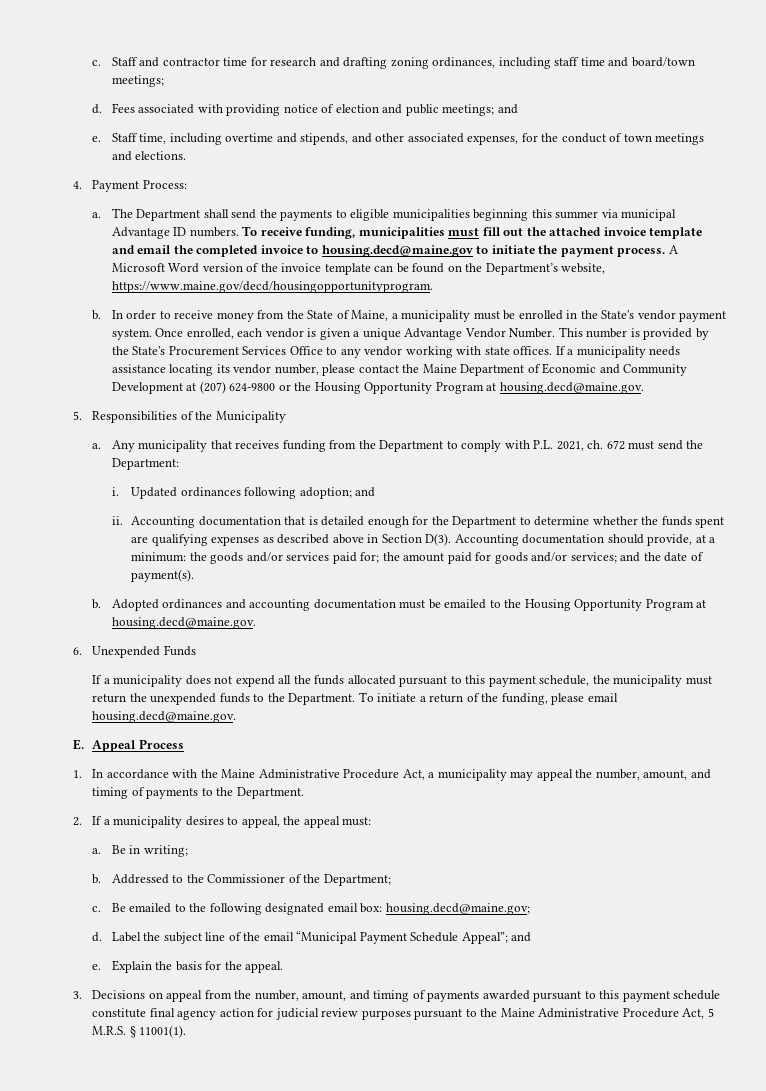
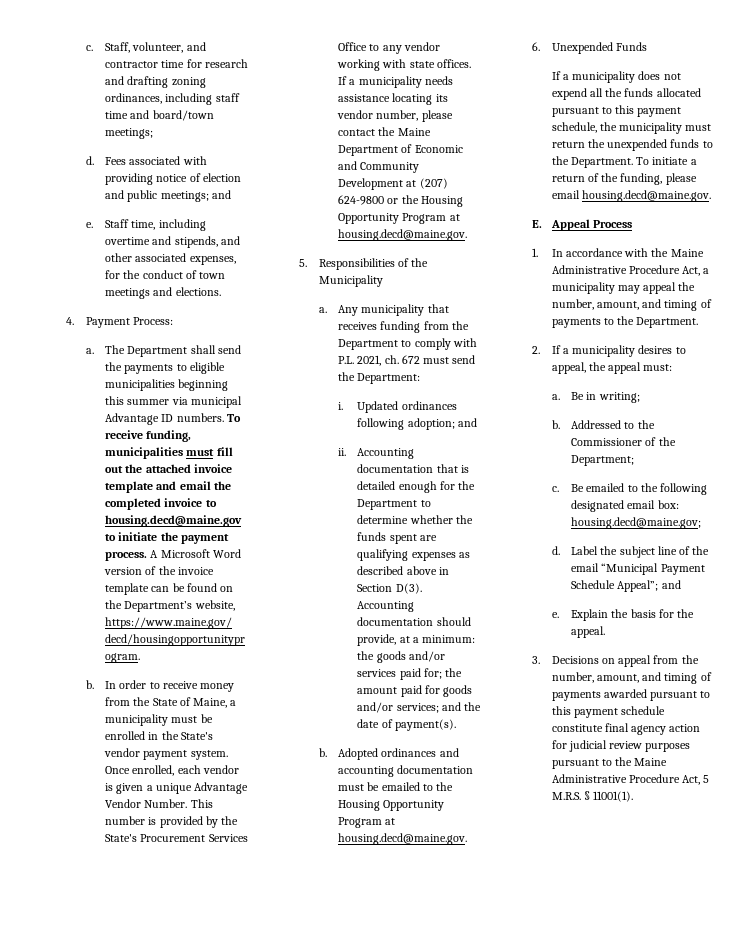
- c. Staff and contractor time for research and drafting zoning ordinances, including staff time and board/town meetings;
+ c. Staff, volunteer, and contractor time for research and drafting zoning ordinances, including staff time and board/town meetings;

